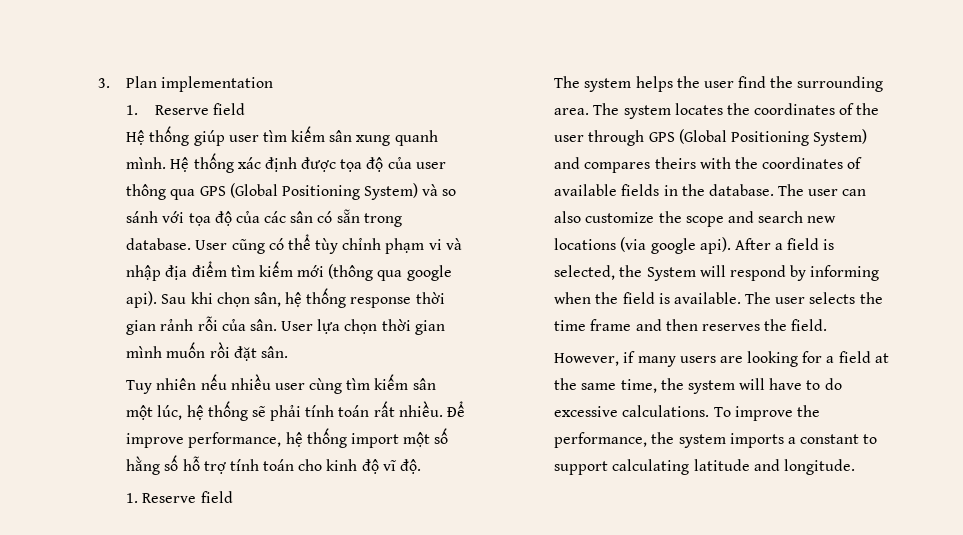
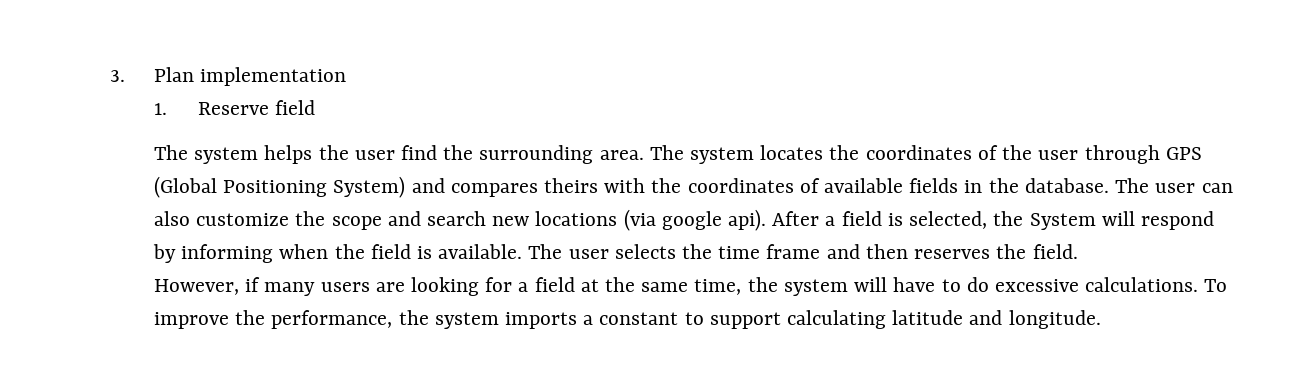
- Hệ thống giúp user tìm kiếm sân xung quanh mình. Hệ thống xác định được tọa độ của user thông qua GPS (Global Positioning System) và so sánh với tọa độ của các sân có sẵn trong database. User cũng có thể tùy chỉnh phạm vi và nhập địa điểm tìm kiếm mới (thông qua google api). Sau khi chọn sân, hệ thống response thời gian rảnh rỗi của sân. User lựa chọn thời gian mình muốn rồi đặt sân.
- Tuy nhiên nếu nhiều user cùng tìm kiếm sân một lúc, hệ thống sẽ phải tính toán rất nhiều. Để improve performance, hệ thống import một số hằng số hỗ trợ tính toán cho kinh độ vĩ độ.
- 1. Reserve field

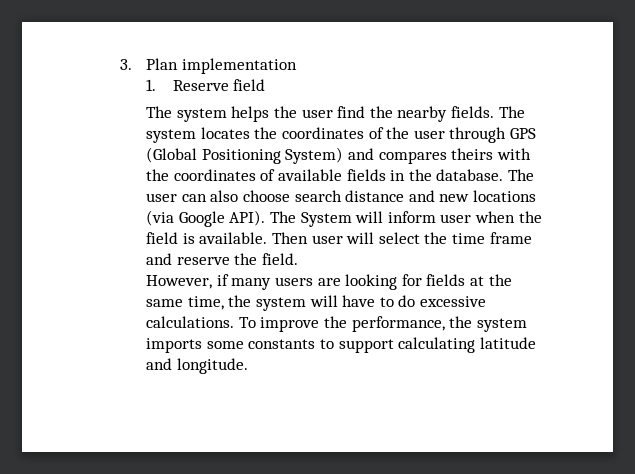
- The system helps the user find the surrounding area.
+ The system helps the user find the nearby fields.
- The user can also customize the scope and search new locations (via google api). After a field is selected, the System will respond by informing when the field is available.
+ The user can also choose search distance and new locations (via Google API). The System will inform user when the field is available.
- The user selects the time frame and then reserves the field.
+ Then user will select the time frame and reserve the field.
- However, if many users are looking for a field at the same time, the system will have to do excessive calculations.
+ However, if many users are looking for fields at the same time, the system will have to do excessive calculations.
- To improve the performance, the system imports a constant to support calculating latitude and longitude.
+ To improve the performance, the system imports some constants to support calculating latitude and longitude.

